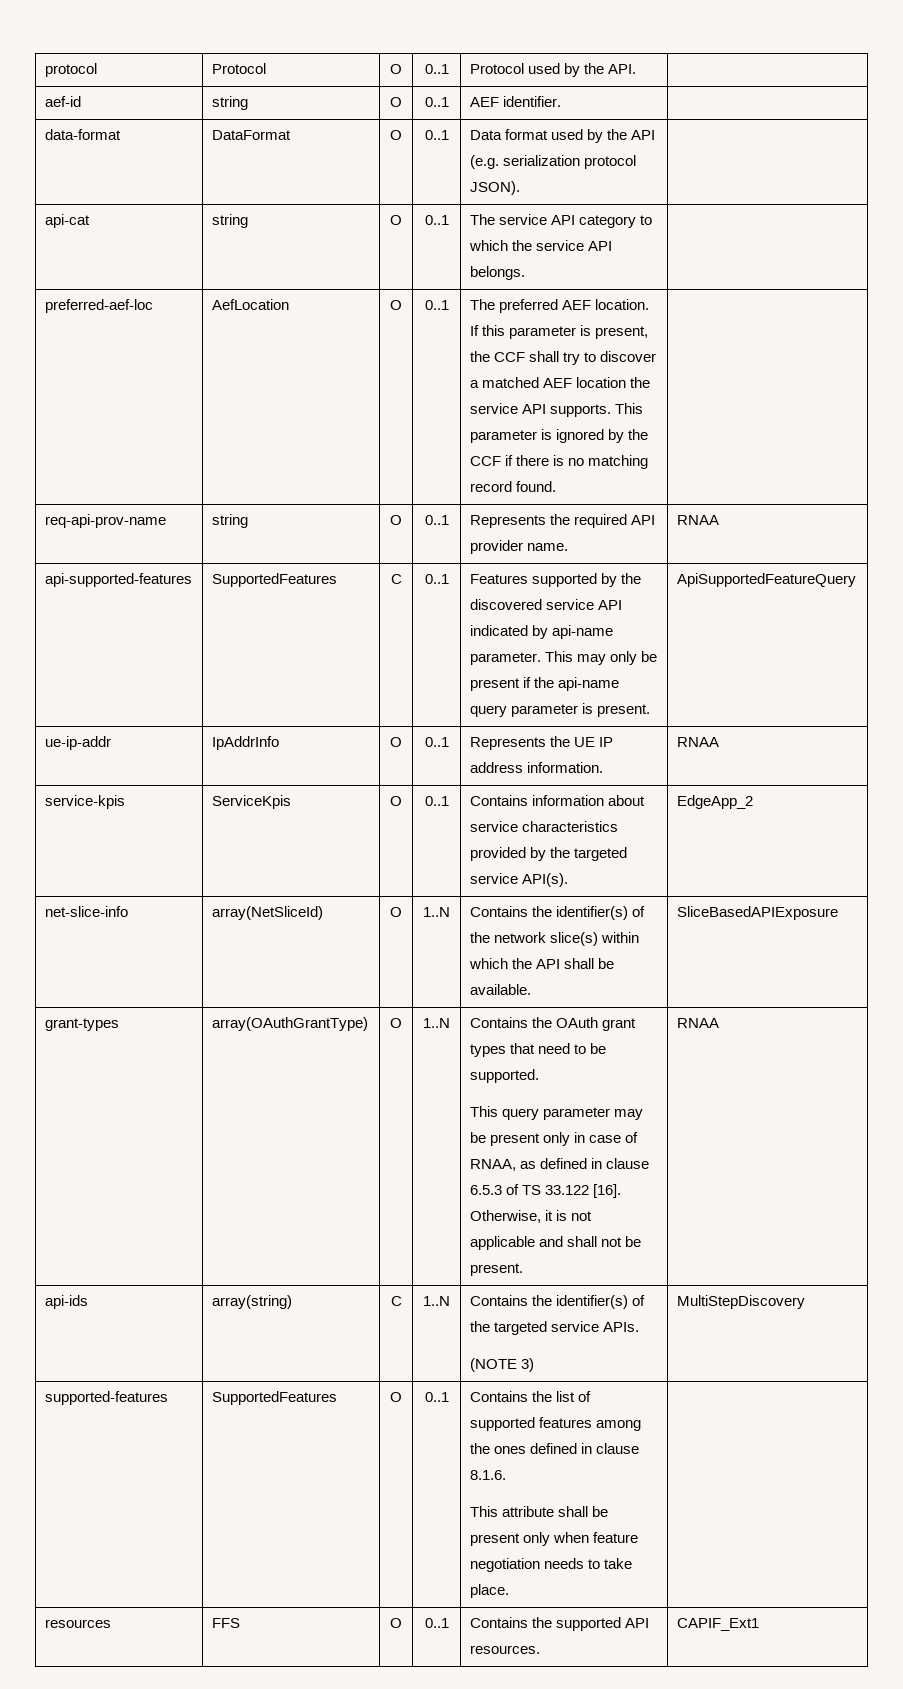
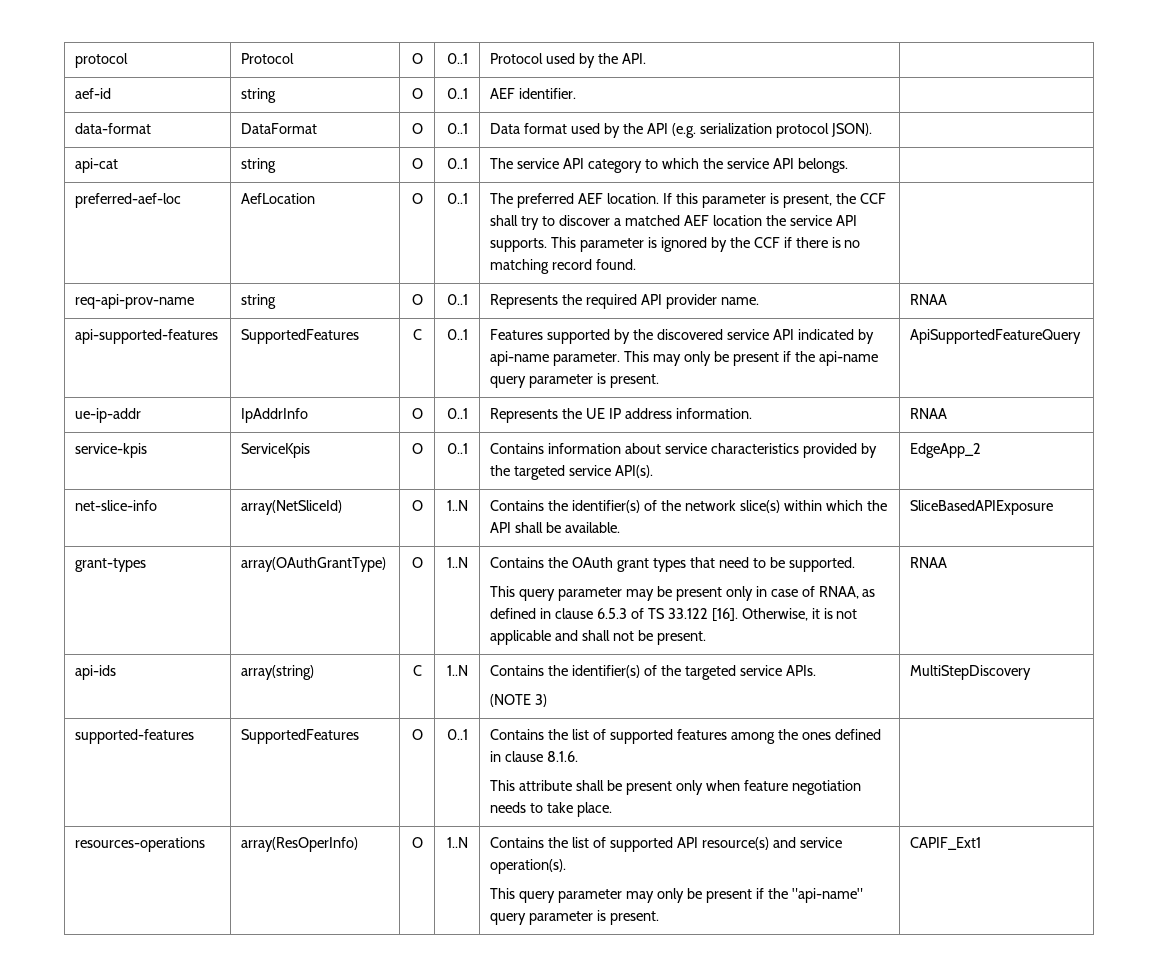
- resources | FFS | O | 0..1 | Contains the supported API resources. | CAPIF_Ext1
+ resources-operations | array(ResOperInfo) | O | 1..N | Contains the list of supported API resource(s) and service operation(s).
+ This query parameter may only be present if the "api-name" query parameter is present. | CAPIF_Ext1

